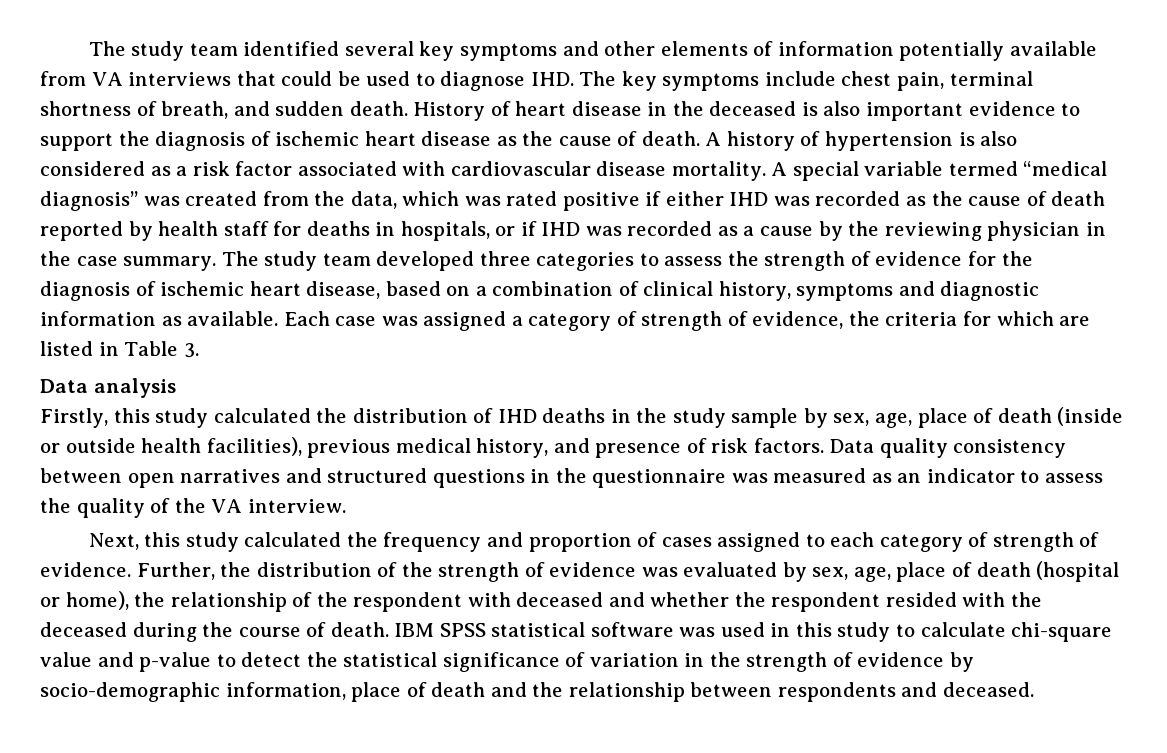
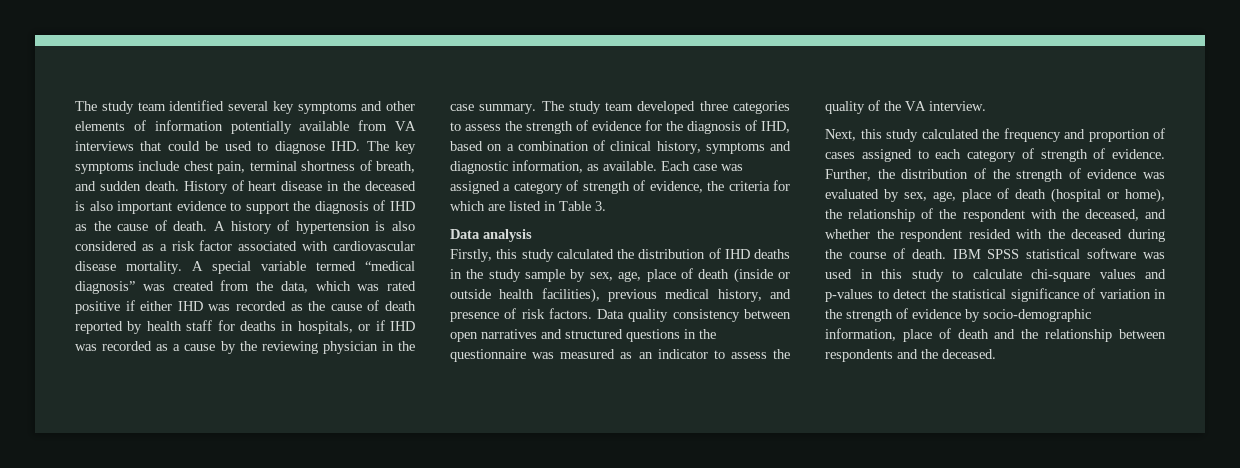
- History of heart disease in the deceased is also important evidence to support the diagnosis of ischemic heart disease as the cause of death.
+ History of heart disease in the deceased is also important evidence to support the diagnosis of IHD as the cause of death.
- The study team developed three categories to assess the strength of evidence for the diagnosis of ischemic heart disease, based on a combination of clinical history, symptoms and diagnostic information as available.
+ The study team developed three categories to assess the strength of evidence for the diagnosis of IHD, based on a combination of clinical history, symptoms and diagnostic information, as available.
- Further, the distribution of the strength of evidence was evaluated by sex, age, place of death (hospital or home), the relationship of the respondent with deceased and whether the respondent resided with the deceased during the course of death.
+ Further, the distribution of the strength of evidence was evaluated by sex, age, place of death (hospital or home), the relationship of the respondent with the deceased, and whether the respondent resided with the deceased during the course of death.
- IBM SPSS statistical software was used in this study to calculate chi-square value and p-value to detect the statistical significance of variation in the strength of evidence by socio-demographic information, place of death and the relationship between respondents and deceased.
+ IBM SPSS statistical software was used in this study to calculate chi-square values and p-values to detect the statistical significance of variation in the strength of evidence by socio-demographic information, place of death and the relationship between respondents and the deceased.

